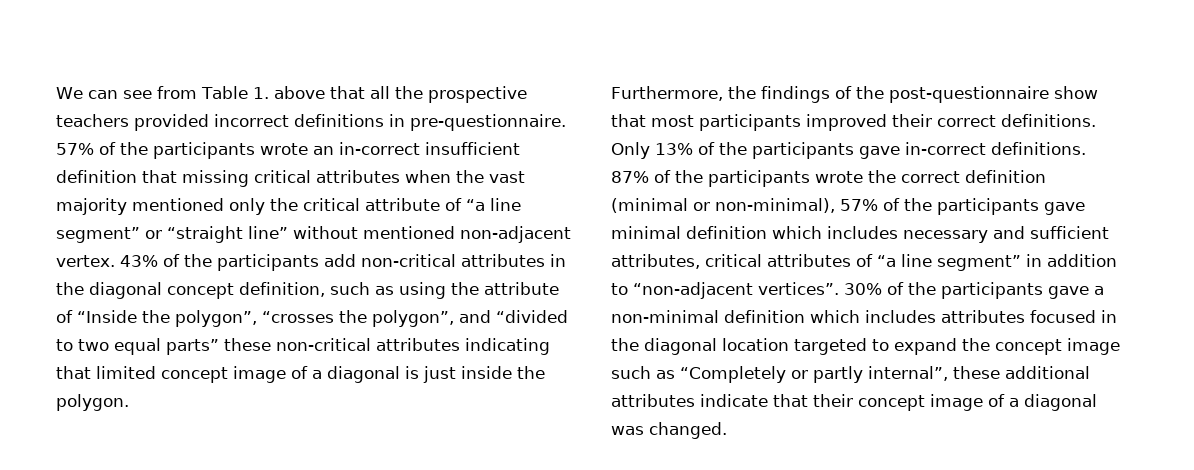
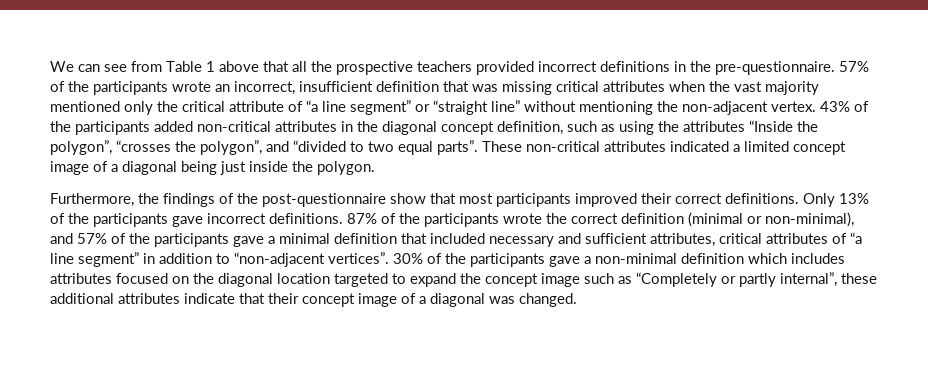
- We can see from Table 1. above that all the prospective teachers provided incorrect definitions in pre-questionnaire.
+ We can see from Table 1 above that all the prospective teachers provided incorrect definitions in the pre-questionnaire.
- 57% of the participants wrote an in-correct insufficient definition that missing critical attributes when the vast majority mentioned only the critical attribute of “a line segment” or “straight line” without mentioned non-adjacent vertex.
+ 57% of the participants wrote an incorrect, insufficient definition that was missing critical attributes when the vast majority mentioned only the critical attribute of “a line segment” or “straight line” without mentioning the non-adjacent vertex.
- 43% of the participants add non-critical attributes in the diagonal concept definition, such as using the attribute of “Inside the polygon”, “crosses the polygon”, and “divided to two equal parts” these non-critical attributes indicating that limited concept image of a diagonal is just inside the polygon.
+ 43% of the participants added non-critical attributes in the diagonal concept definition, such as using the attributes “Inside the polygon”, “crosses the polygon”, and “divided to two equal parts”. These non-critical attributes indicated a limited concept image of a diagonal being just inside the polygon.
- Only 13% of the participants gave in-correct definitions.
+ Only 13% of the participants gave incorrect definitions.
- 87% of the participants wrote the correct definition (minimal or non-minimal), 57% of the participants gave minimal definition which includes necessary and sufficient attributes, critical attributes of “a line segment” in addition to “non-adjacent vertices”.
+ 87% of the participants wrote the correct definition (minimal or non-minimal), and 57% of the participants gave a minimal definition that included necessary and sufficient attributes, critical attributes of “a line segment” in addition to “non-adjacent vertices”.
- 30% of the participants gave a non-minimal definition which includes attributes focused in the diagonal location targeted to expand the concept image such as “Completely or partly internal”, these additional attributes indicate that their concept image of a diagonal was changed.
+ 30% of the participants gave a non-minimal definition which includes attributes focused on the diagonal location targeted to expand the concept image such as “Completely or partly internal”, these additional attributes indicate that their concept image of a diagonal was changed.

